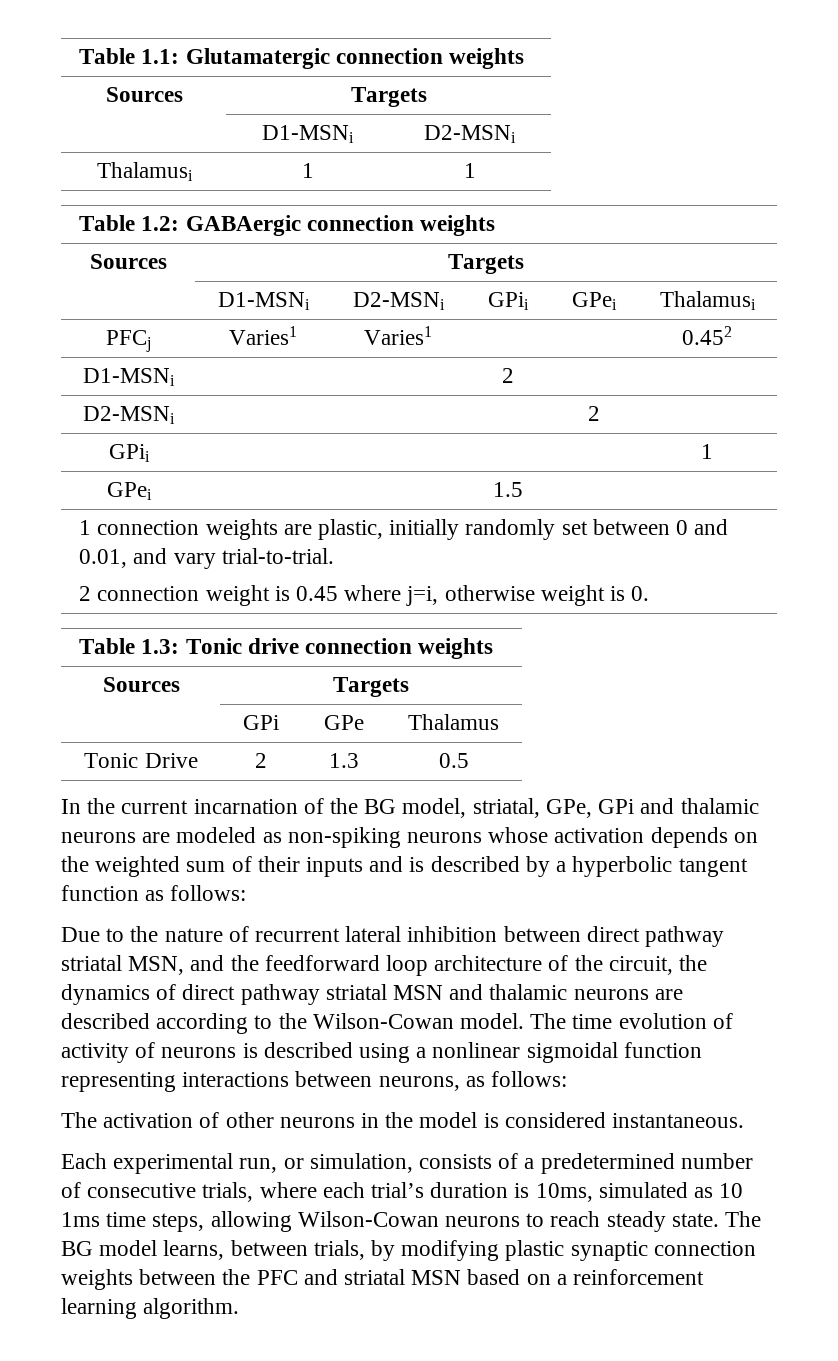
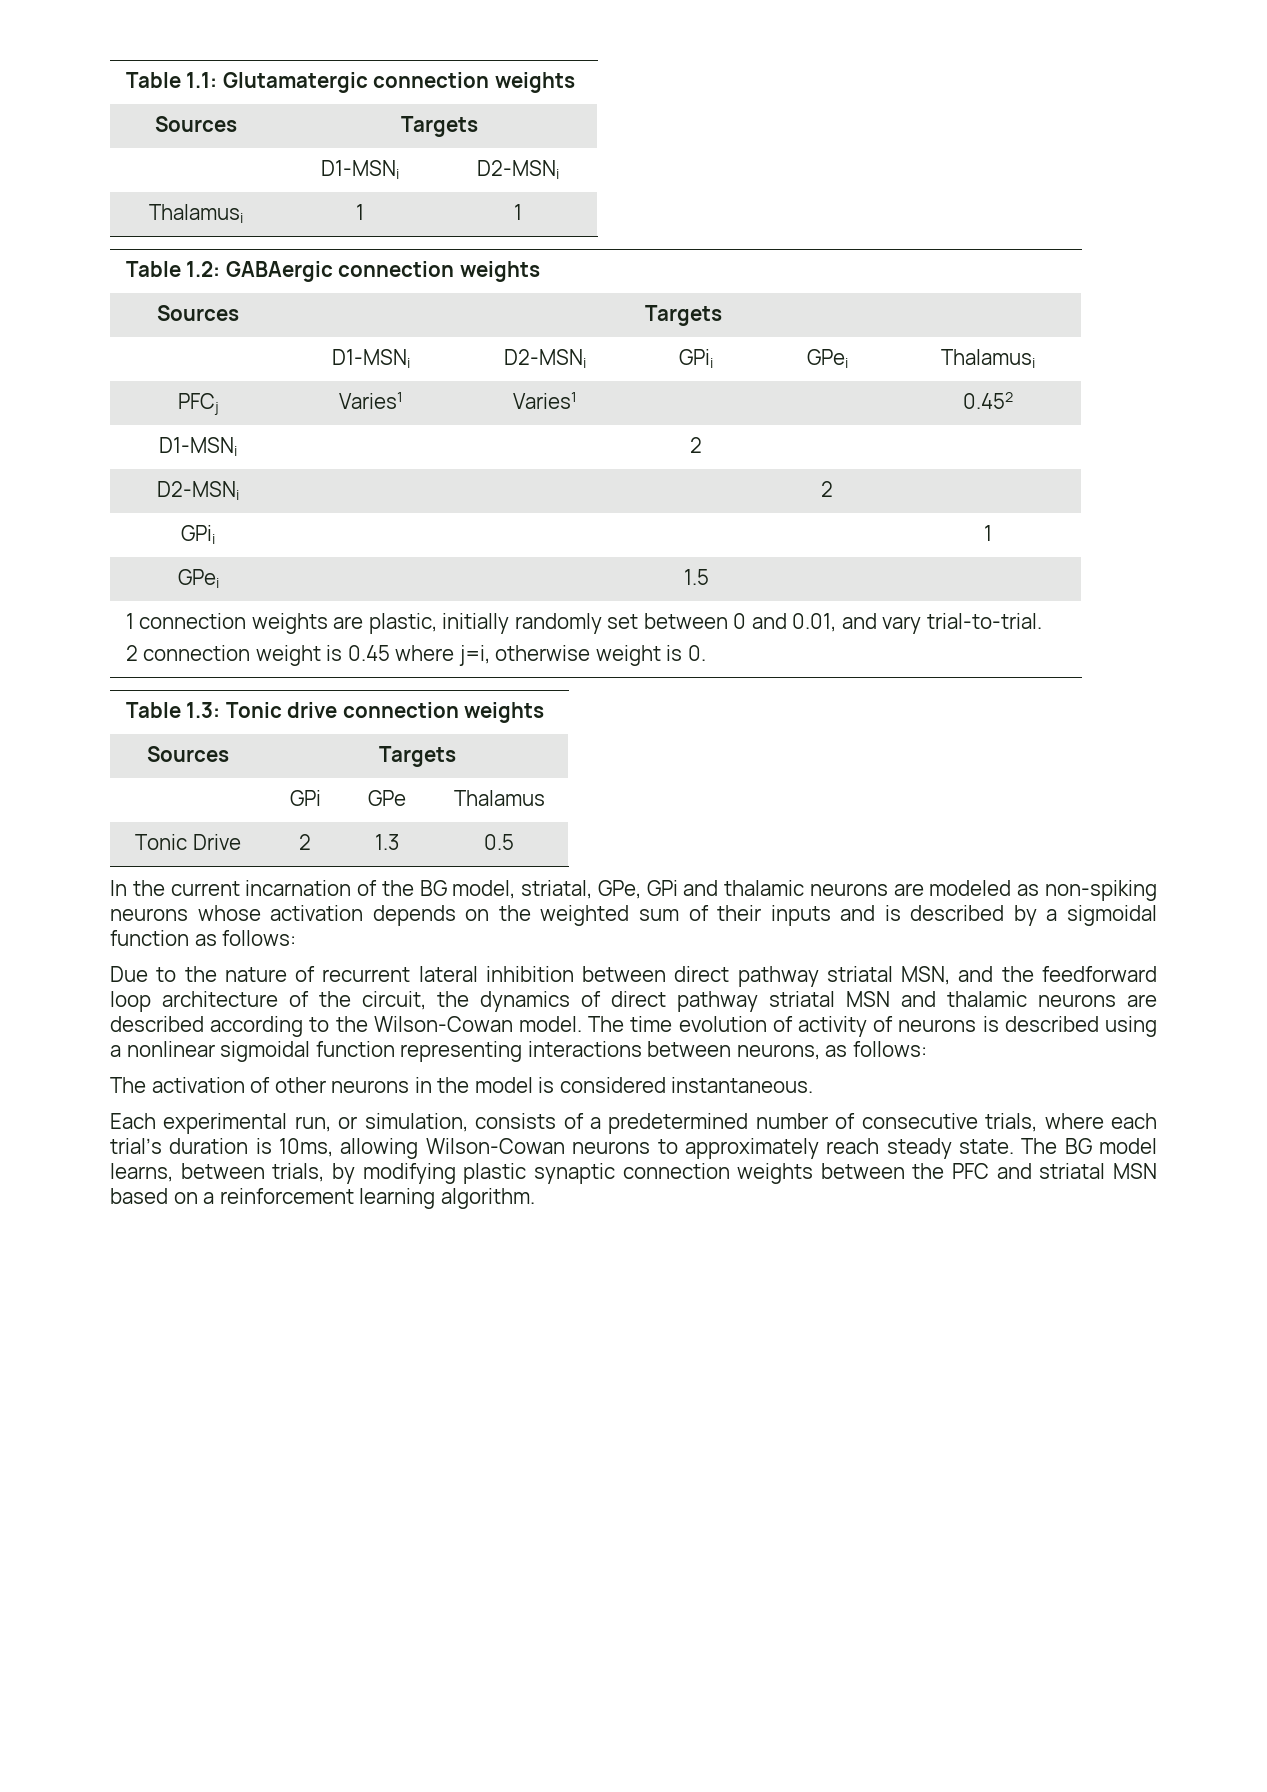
- In the current incarnation of the BG model, striatal, GPe, GPi and thalamic neurons are modeled as non-spiking neurons whose activation depends on the weighted sum of their inputs and is described by a hyperbolic tangent function as follows:
+ In the current incarnation of the BG model, striatal, GPe, GPi and thalamic neurons are modeled as non-spiking neurons whose activation depends on the weighted sum of their inputs and is described by a sigmoidal function as follows:
- Each experimental run, or simulation, consists of a predetermined number of consecutive trials, where each trial’s duration is 10ms, simulated as 10 1ms time steps, allowing Wilson-Cowan neurons to reach steady state.
+ Each experimental run, or simulation, consists of a predetermined number of consecutive trials, where each trial’s duration is 10ms, allowing Wilson-Cowan neurons to approximately reach steady state.

